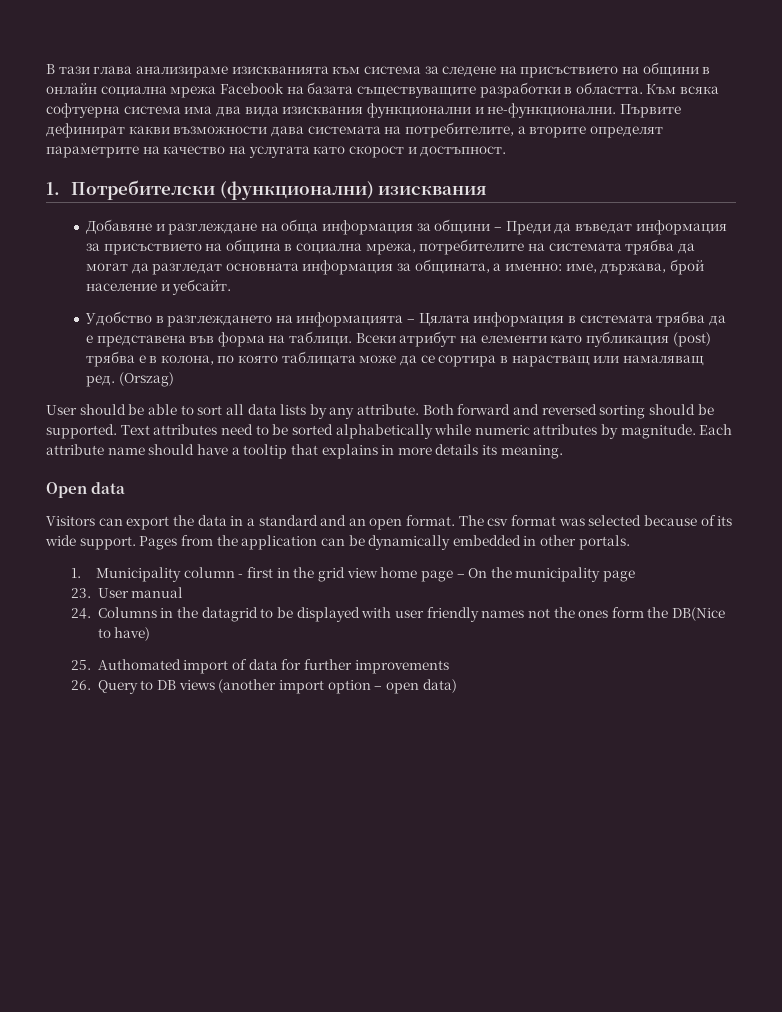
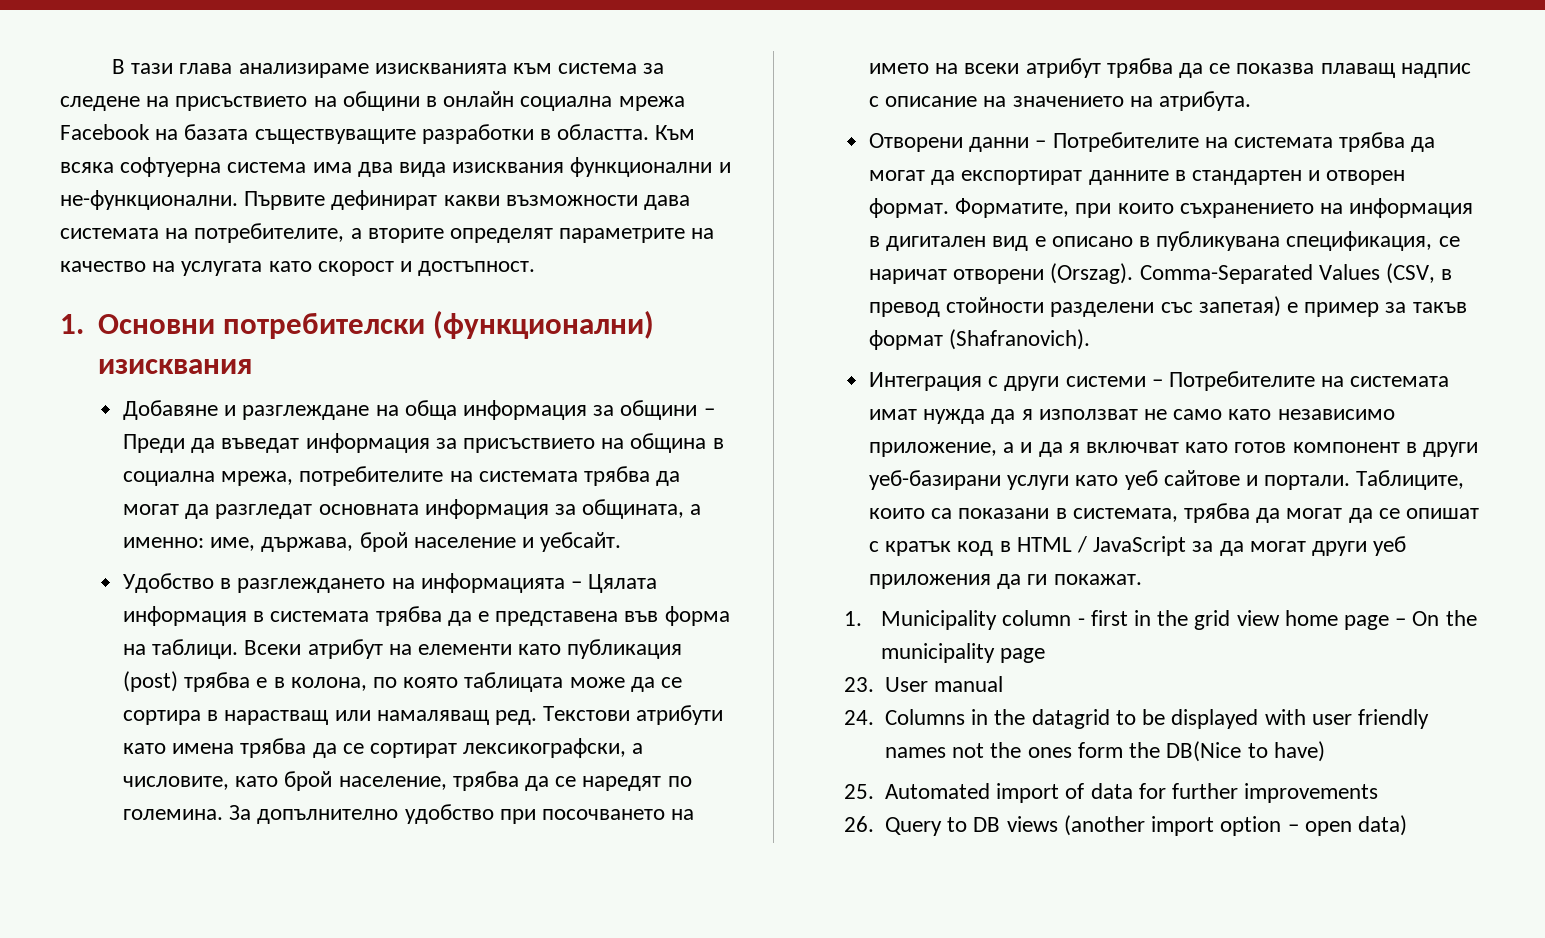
- 1. Потребителски (функционални) изисквания
+ 1. Основни потребителски (функционални) изисквания
- (Orszag)
- User should be able to sort all data lists by any attribute. Both forward and reversed sorting should be supported. Text attributes need to be sorted alphabetically while numeric attributes by magnitude. Each attribute name should have a tooltip that explains in more details its meaning.
- Open data
- Visitors can export the data in a standard and an open format. The csv format was selected because of its wide support. Pages from the application can be dynamically embedded in other portals.
+ Текстови атрибути като имена трябва да се сортират лексикографски, а числовите, като брой население, трябва да се наредят по големина. За допълнително удобство при посочването на името на всеки атрибут трябва да се показва плаващ надпис с описание на значението на атрибута.
+ Отворени данни – Потребителите на системата трябва да могат да експортират данните в стандартен и отворен формат. Форматите, при които съхранението на информация в дигитален вид е описано в публикувана спецификация, се наричат отворени (Orszag). Comma-Separated Values (CSV, в превод стойности разделени със запетая) е пример за такъв формат (Shafranovich).
+ Интеграция с други системи – Потребителите на системата имат нужда да я използват не само като независимо приложение, а и да я включват като готов компонент в други уеб-базирани услуги като уеб сайтове и портали. Таблиците, които са показани в системата, трябва да могат да се опишат с кратък код в HTML / JavaScript за да могат други уеб приложения да ги покажат.
- 25. Authomated import of data for further improvements
+ 25. Automated import of data for further improvements

